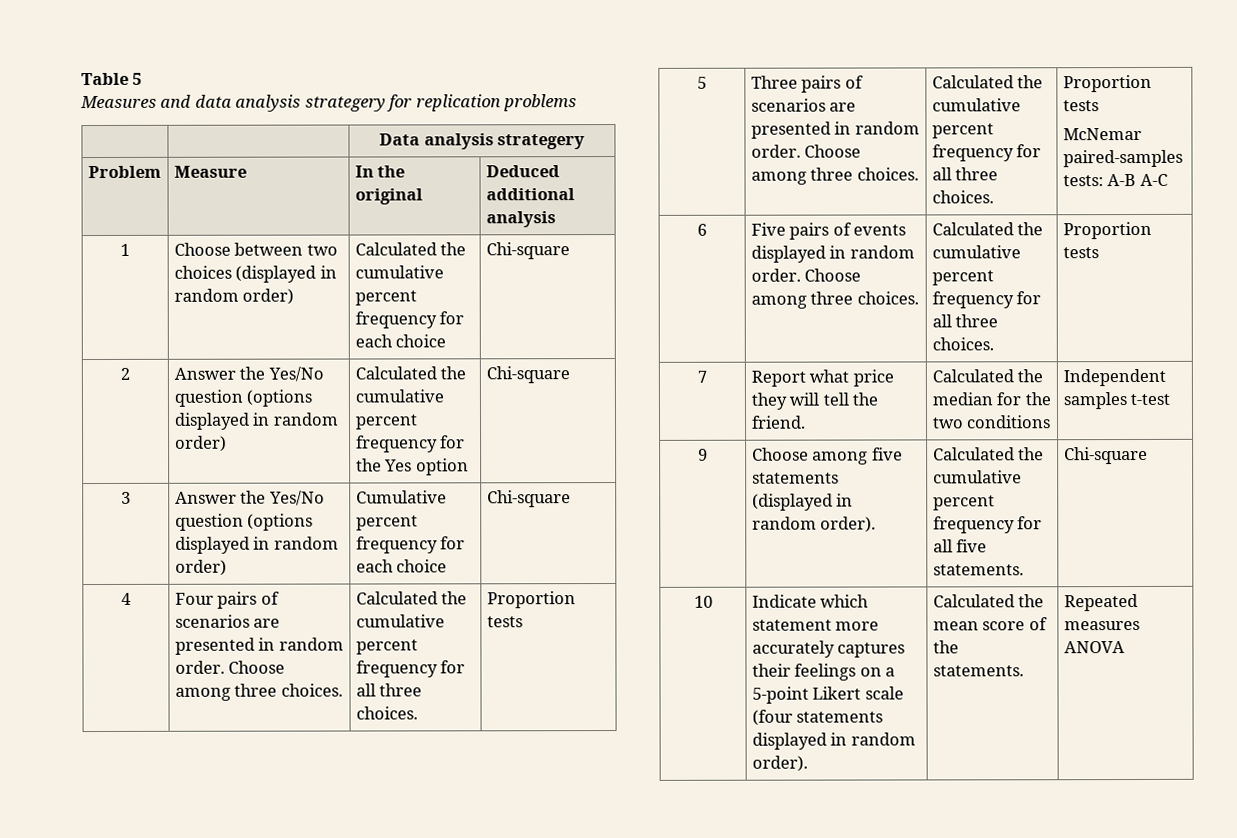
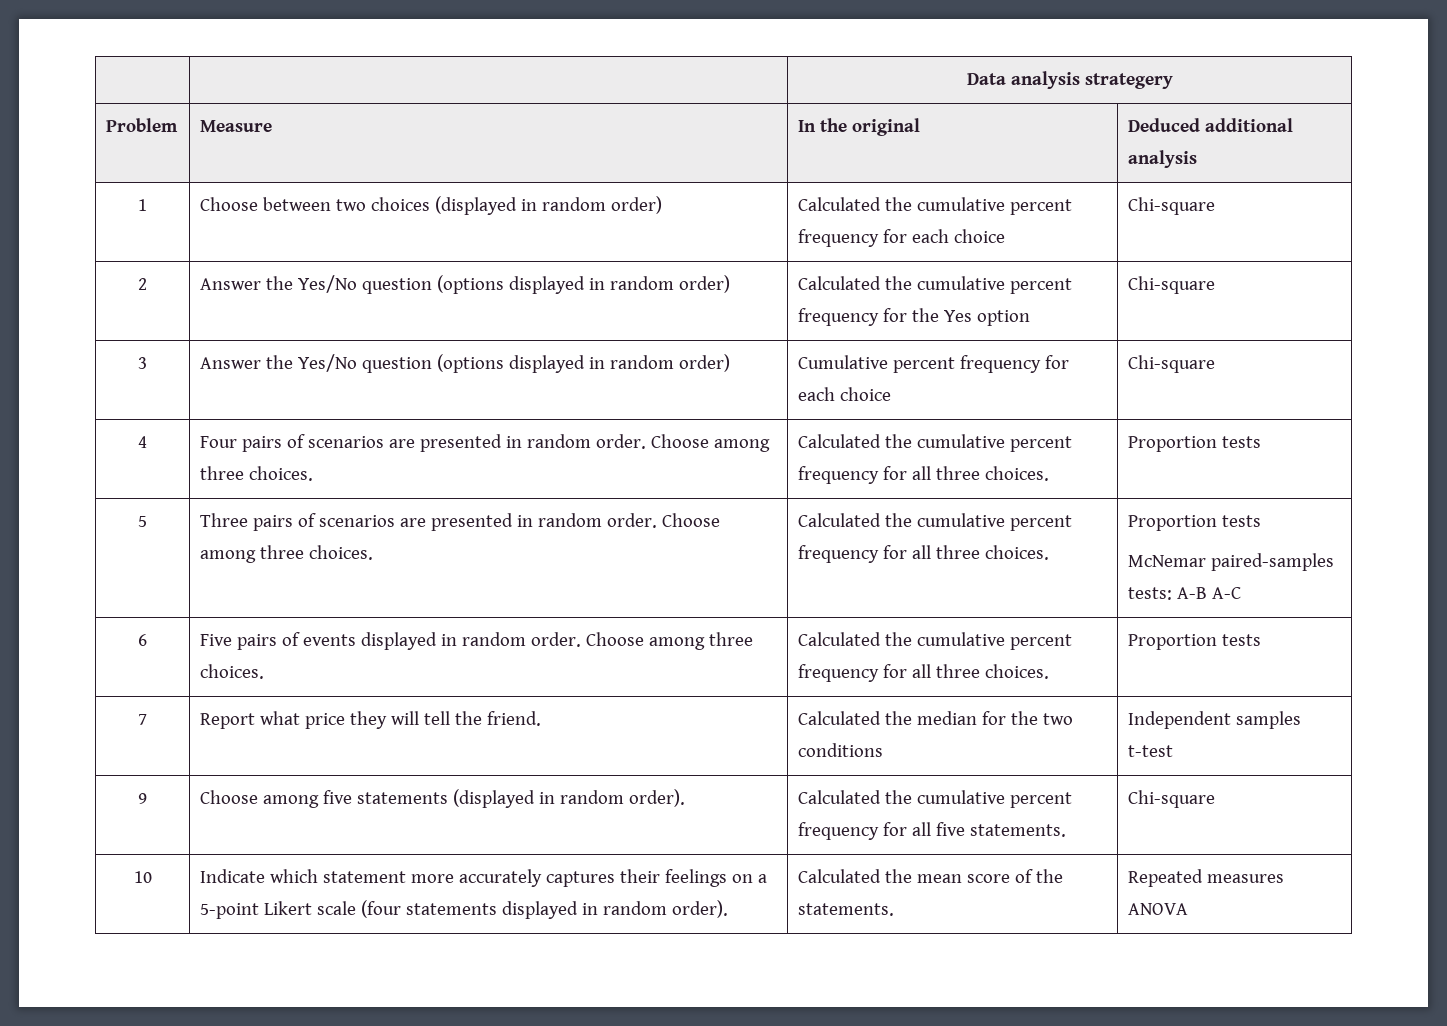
- Table 5
- Measures and data analysis strategery for replication problems

